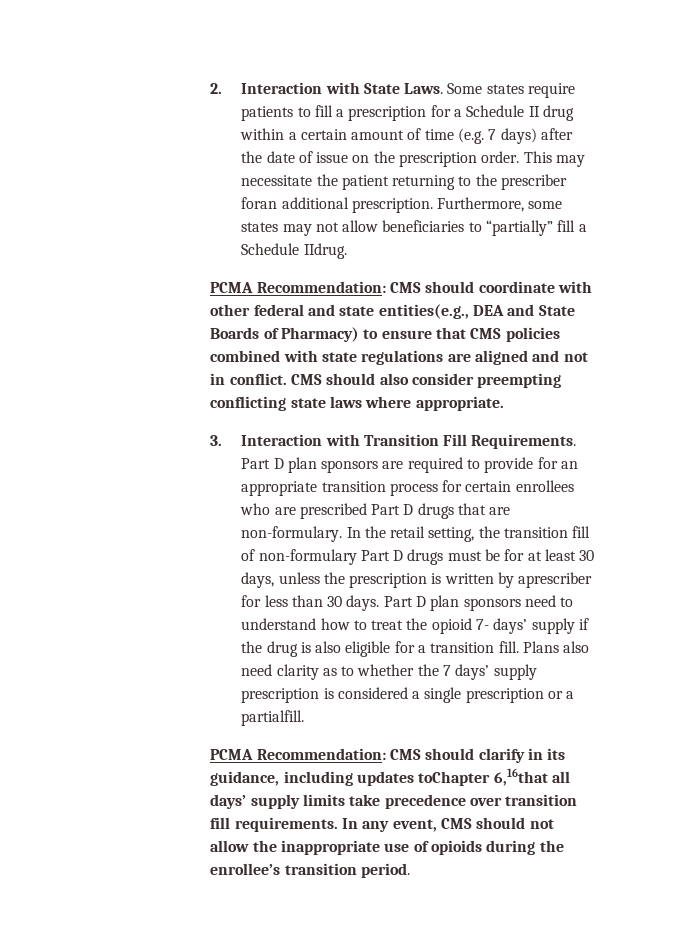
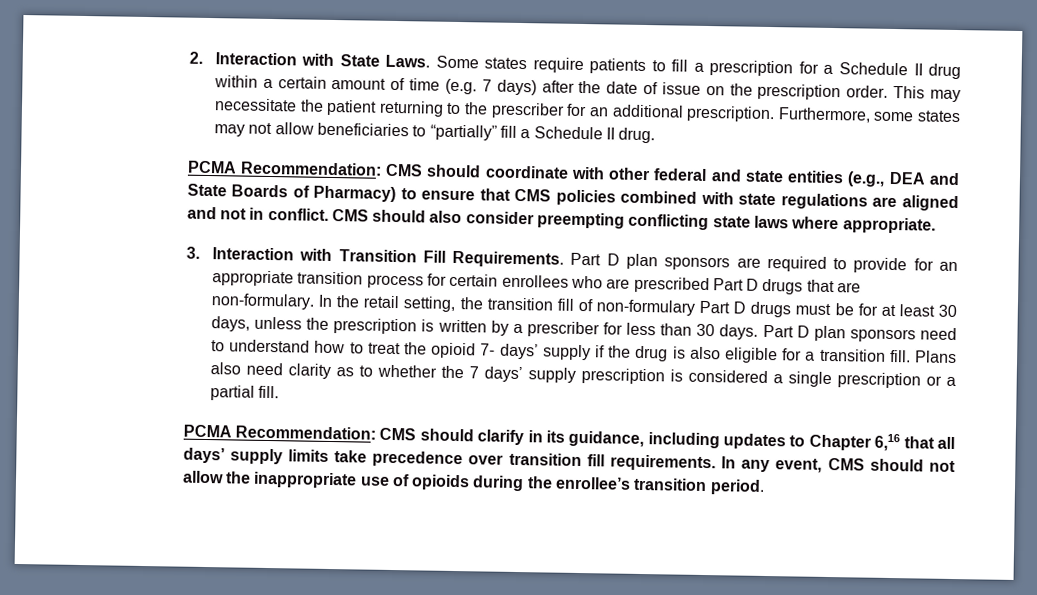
- This may necessitate the patient returning to the prescriber foran additional prescription.
+ This may necessitate the patient returning to the prescriber for an additional prescription.
- Furthermore, some states may not allow beneficiaries to “partially” fill a Schedule IIdrug.
+ Furthermore, some states may not allow beneficiaries to “partially” fill a Schedule II drug.
- PCMA Recommendation: CMS should coordinate with other federal and state entities(e.g., DEA and State Boards of Pharmacy) to ensure that CMS policies combined with state regulations are aligned and not in conflict.
+ PCMA Recommendation: CMS should coordinate with other federal and state entities (e.g., DEA and State Boards of Pharmacy) to ensure that CMS policies combined with state regulations are aligned and not in conflict.
- In the retail setting, the transition fill of non-formulary Part D drugs must be for at least 30 days, unless the prescription is written by aprescriber for less than 30 days.
+ In the retail setting, the transition fill of non-formulary Part D drugs must be for at least 30 days, unless the prescription is written by a prescriber for less than 30 days.
- Plans also need clarity as to whether the 7 days’ supply prescription is considered a single prescription or a partialfill.
+ Plans also need clarity as to whether the 7 days’ supply prescription is considered a single prescription or a partial fill.
- PCMA Recommendation: CMS should clarify in its guidance, including updates toChapter 6,16that all days’ supply limits take precedence over transition fill requirements.
+ PCMA Recommendation: CMS should clarify in its guidance, including updates to Chapter 6,16 that all days’ supply limits take precedence over transition fill requirements.

